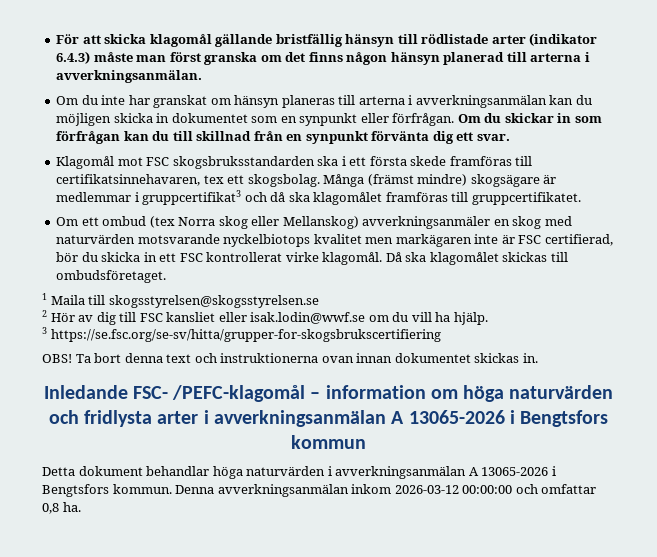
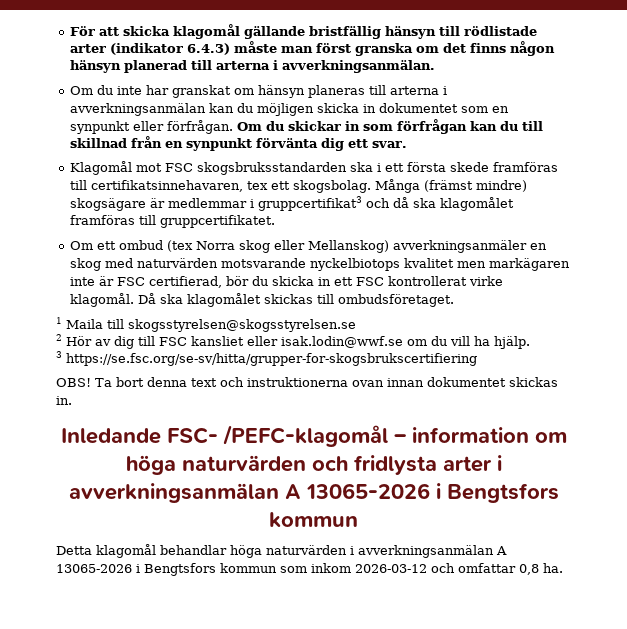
- Detta dokument behandlar höga naturvärden i avverkningsanmälan A 13065-2026 i Bengtsfors kommun. Denna avverkningsanmälan inkom 2026-03-12 00:00:00 och omfattar 0,8 ha.
+ Detta klagomål behandlar höga naturvärden i avverkningsanmälan A 13065-2026 i Bengtsfors kommun som inkom 2026-03-12 och omfattar 0,8 ha.

